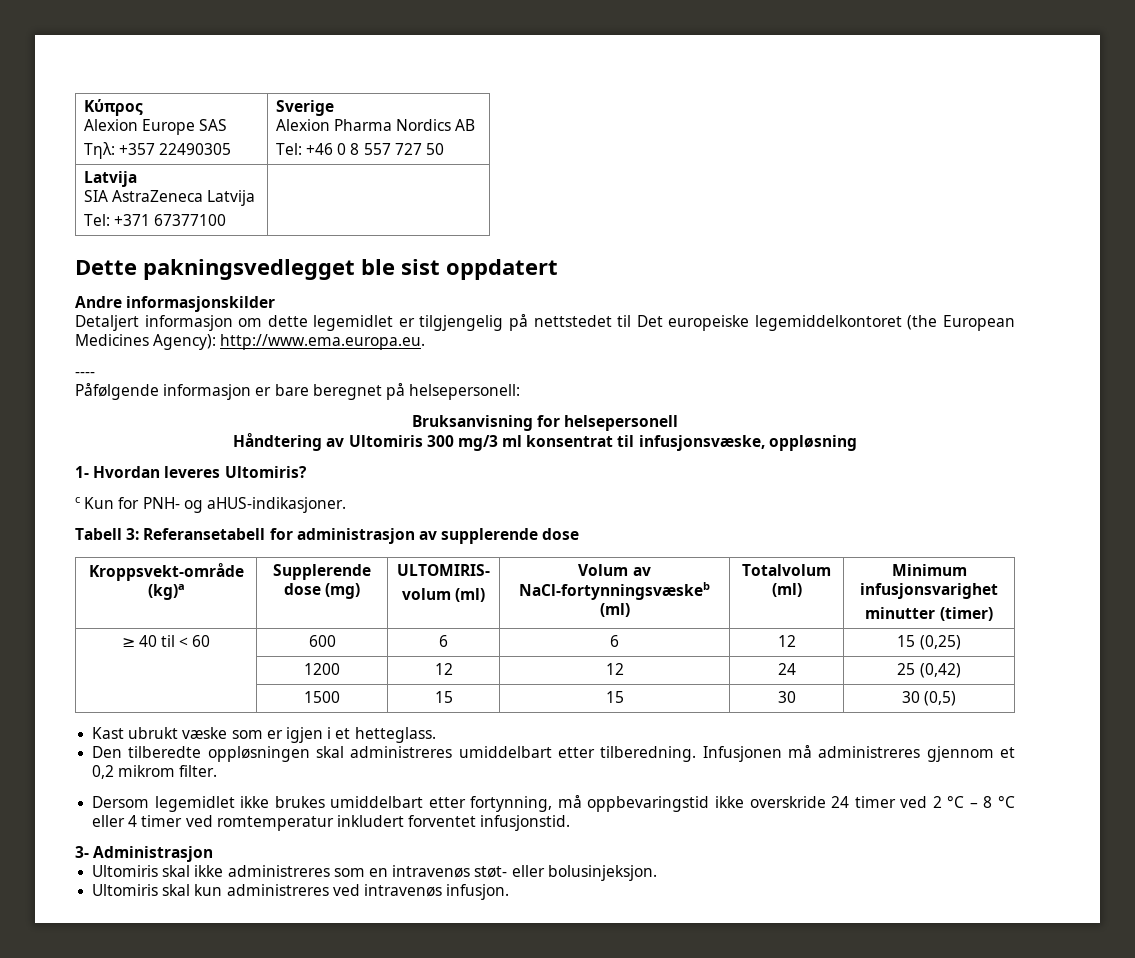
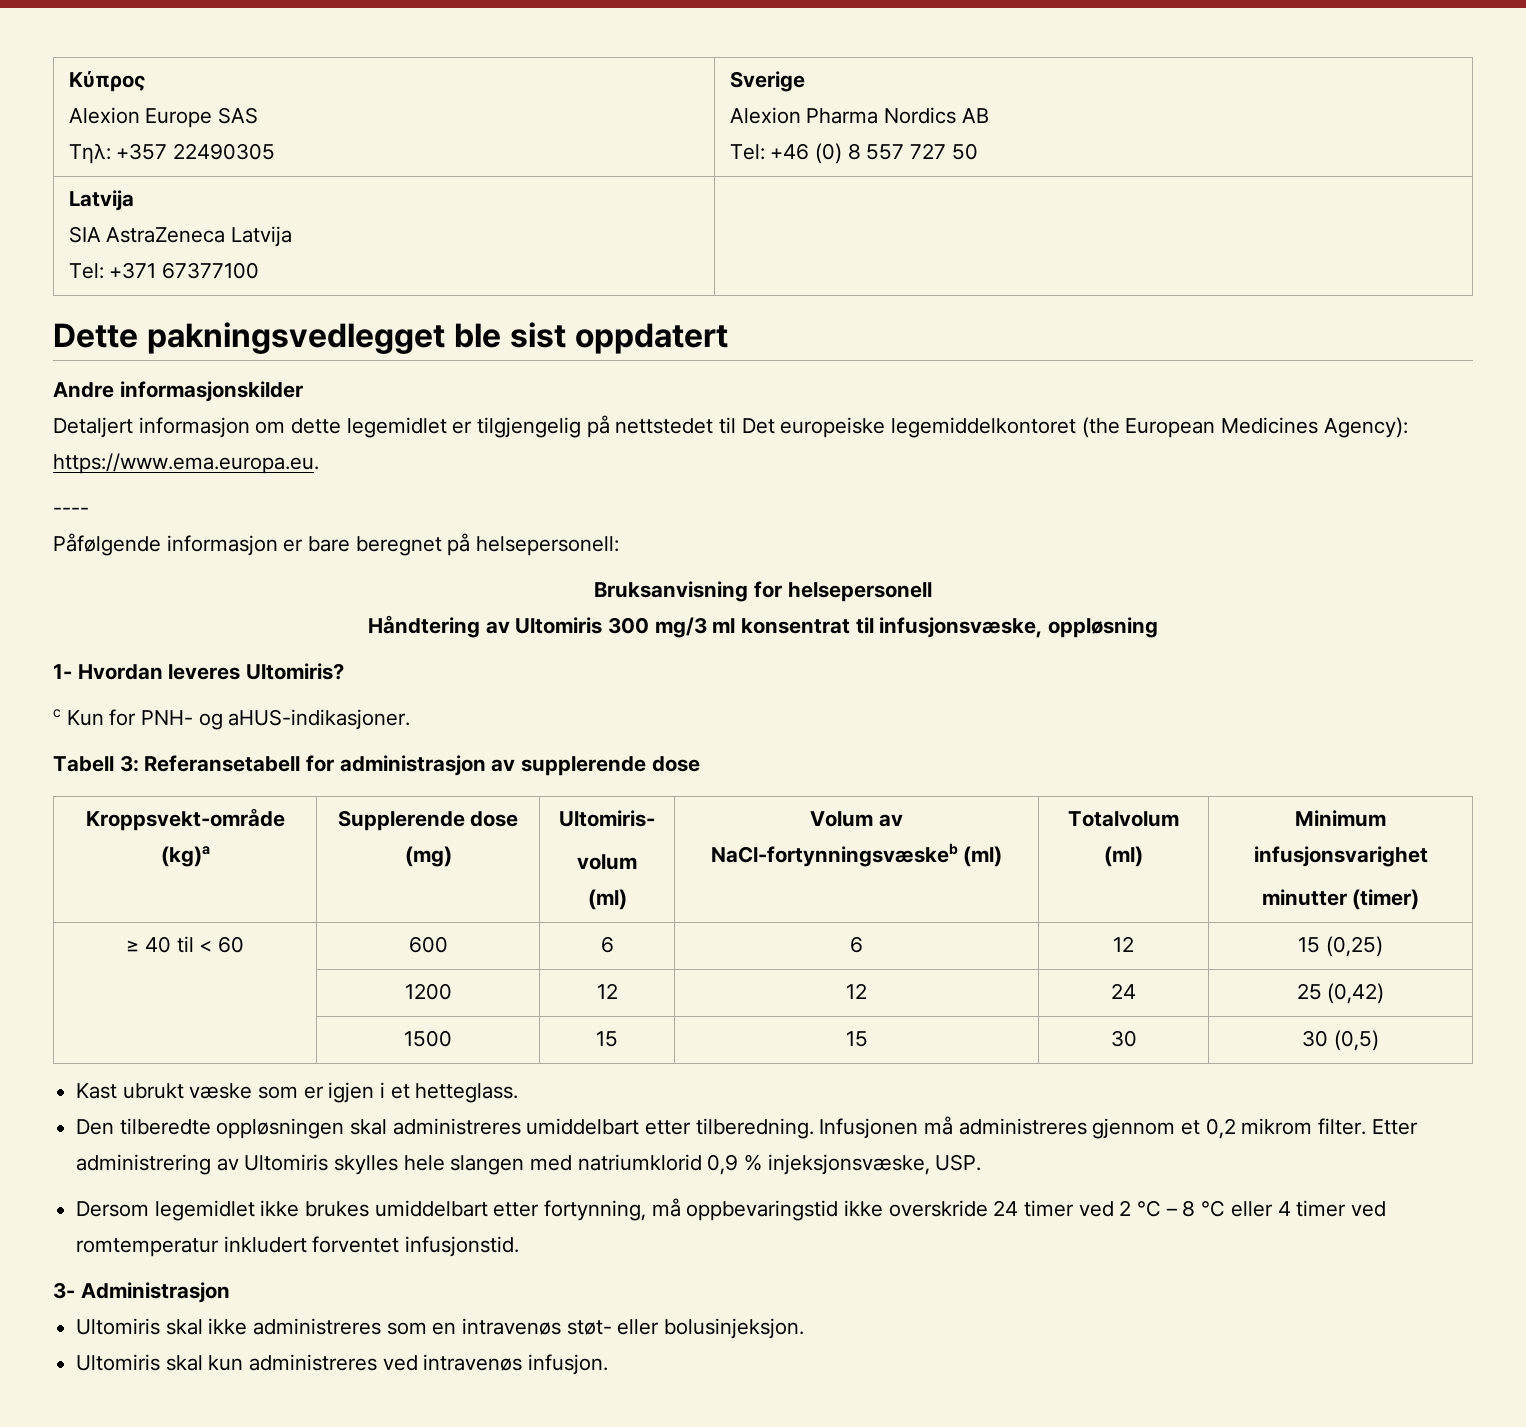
  Κύπρος
  Alexion Europe SAS
  Τηλ: +357 22490305 | Sverige
  Alexion Pharma Nordics AB
- Tel: +46 0 8 557 727 50
+ Tel: +46 (0) 8 557 727 50
- Detaljert informasjon om dette legemidlet er tilgjengelig på nettstedet til Det europeiske legemiddelkontoret (the European Medicines Agency): http://www.ema.europa.eu.
+ Detaljert informasjon om dette legemidlet er tilgjengelig på nettstedet til Det europeiske legemiddelkontoret (the European Medicines Agency): https://www.ema.europa.eu.
- Kroppsvekt-område (kg)a | Supplerende dose (mg) | ULTOMIRIS-
+ Kroppsvekt-område (kg)a | Supplerende dose (mg) | Ultomiris-
+ Etter administrering av Ultomiris skylles hele slangen med natriumklorid 0,9 % injeksjonsvæske, USP.

